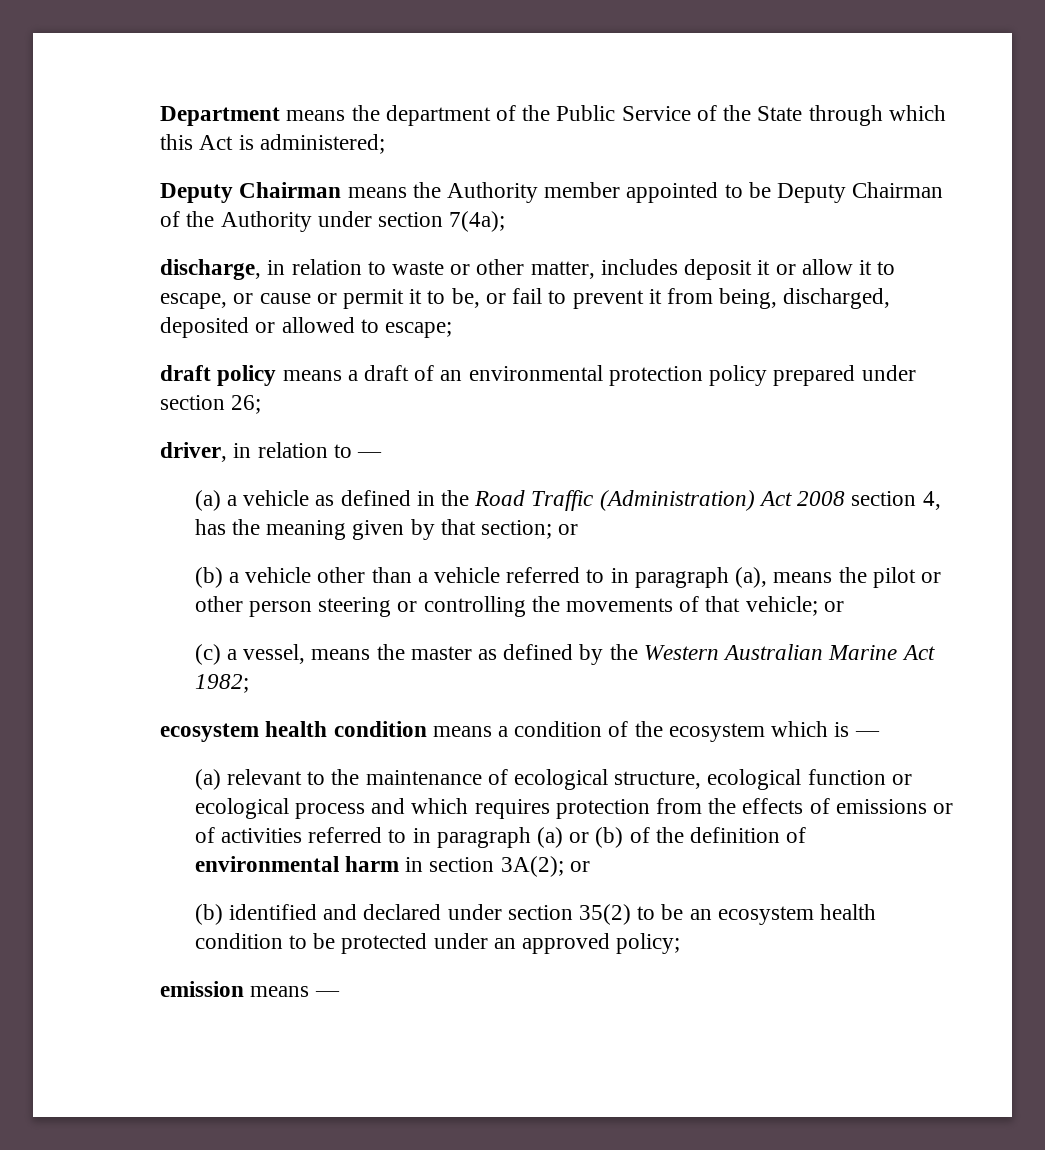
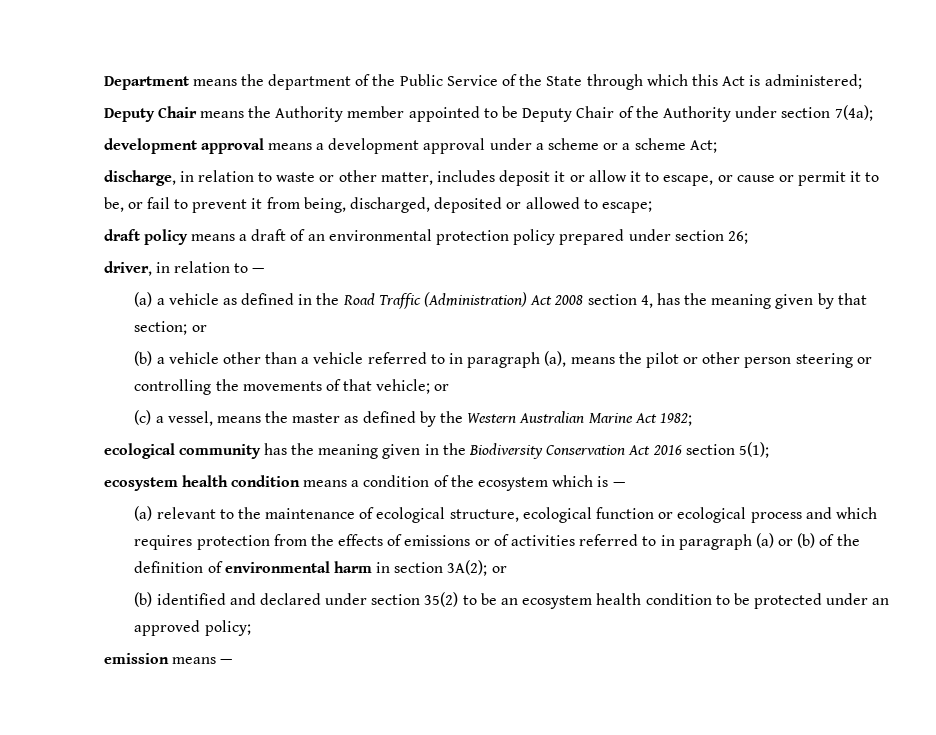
- Deputy Chairman means the Authority member appointed to be Deputy Chairman of the Authority under section 7(4a);
+ Deputy Chair means the Authority member appointed to be Deputy Chair of the Authority under section 7(4a);
+ development approval means a development approval under a scheme or a scheme Act;
+ ecological community has the meaning given in the Biodiversity Conservation Act 2016 section 5(1);

